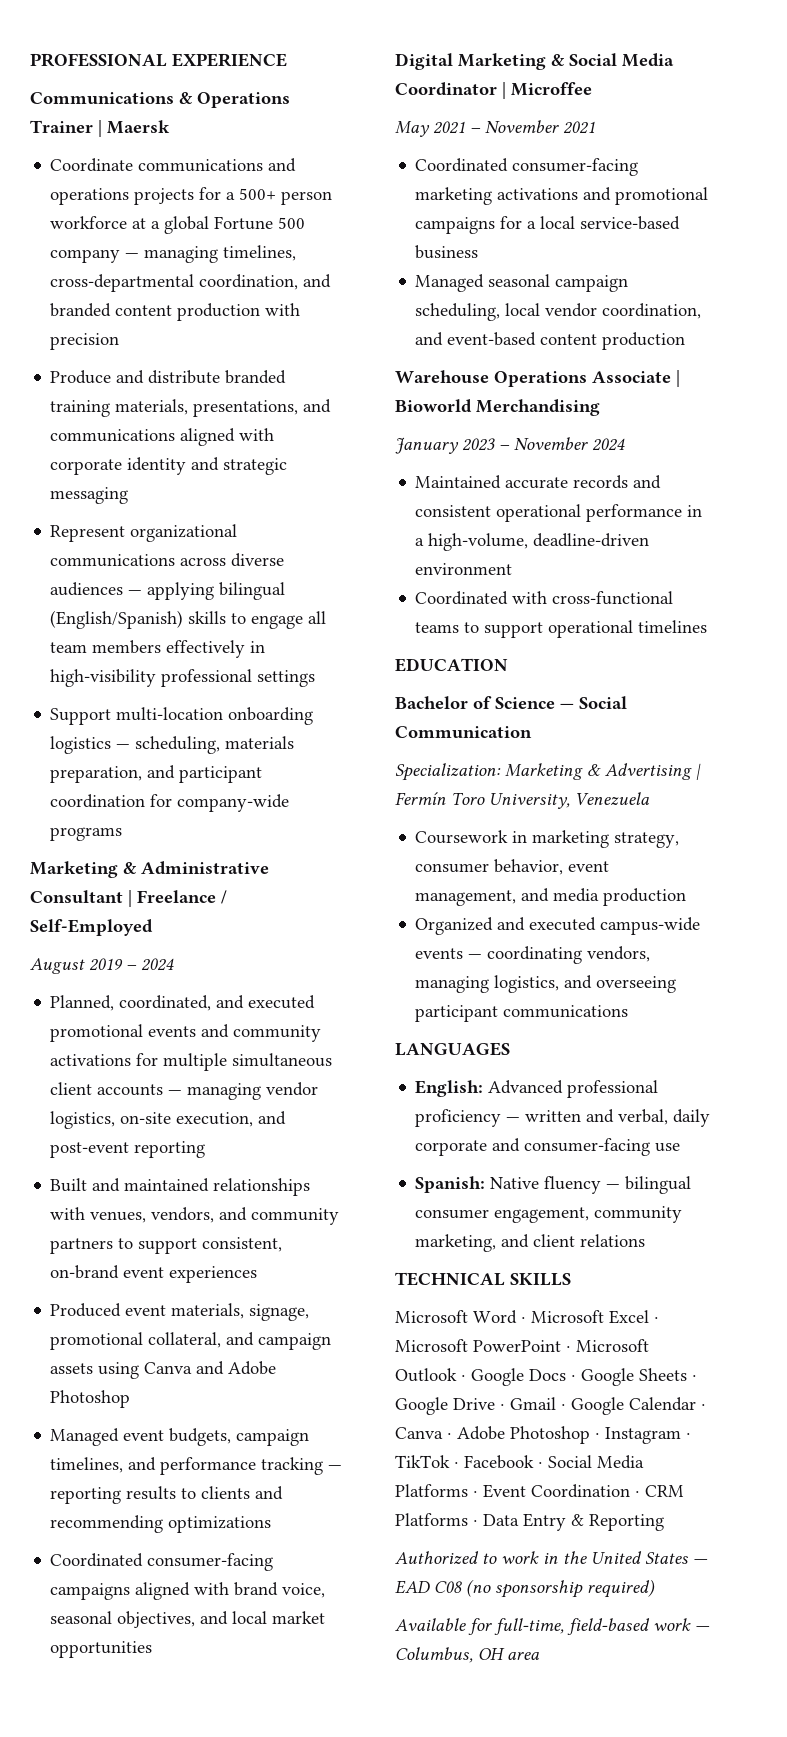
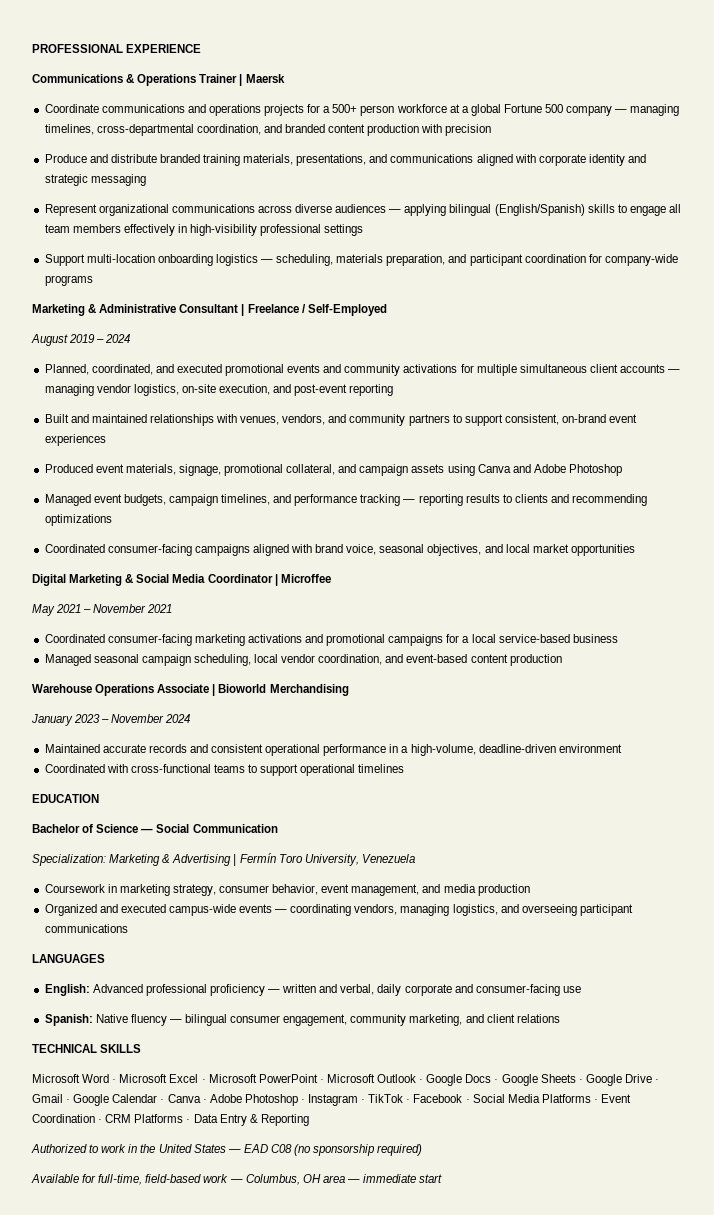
- Available for full-time, field-based work — Columbus, OH area
+ Available for full-time, field-based work — Columbus, OH area — immediate start

